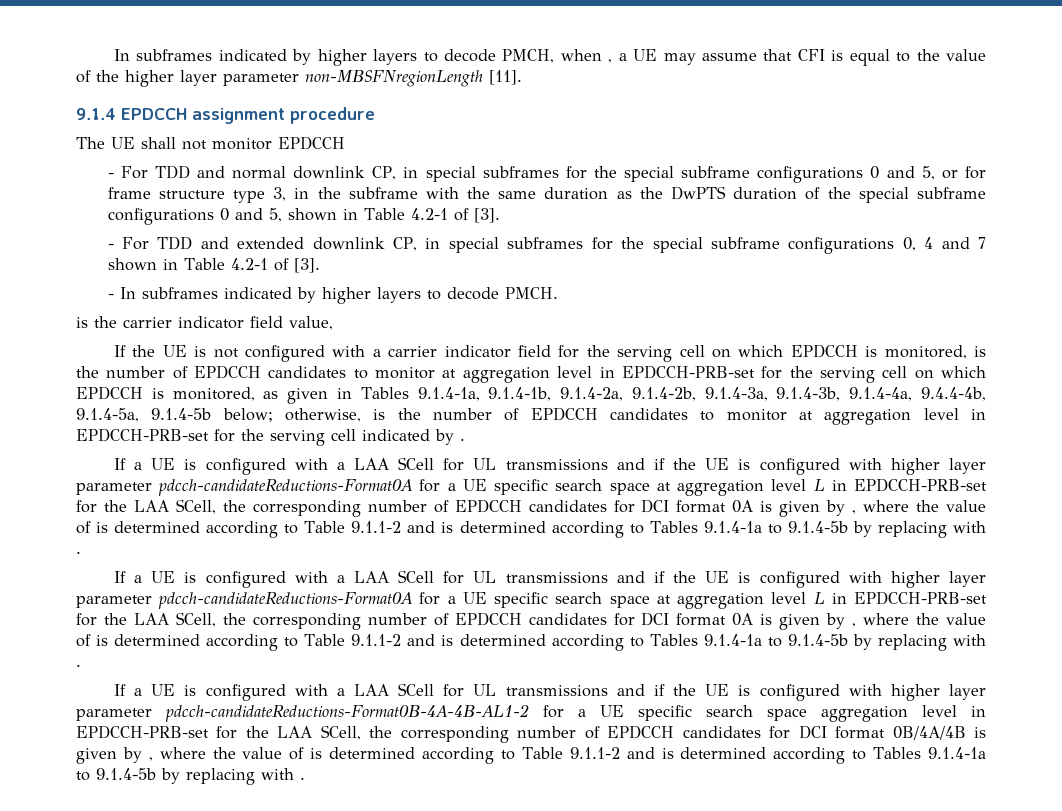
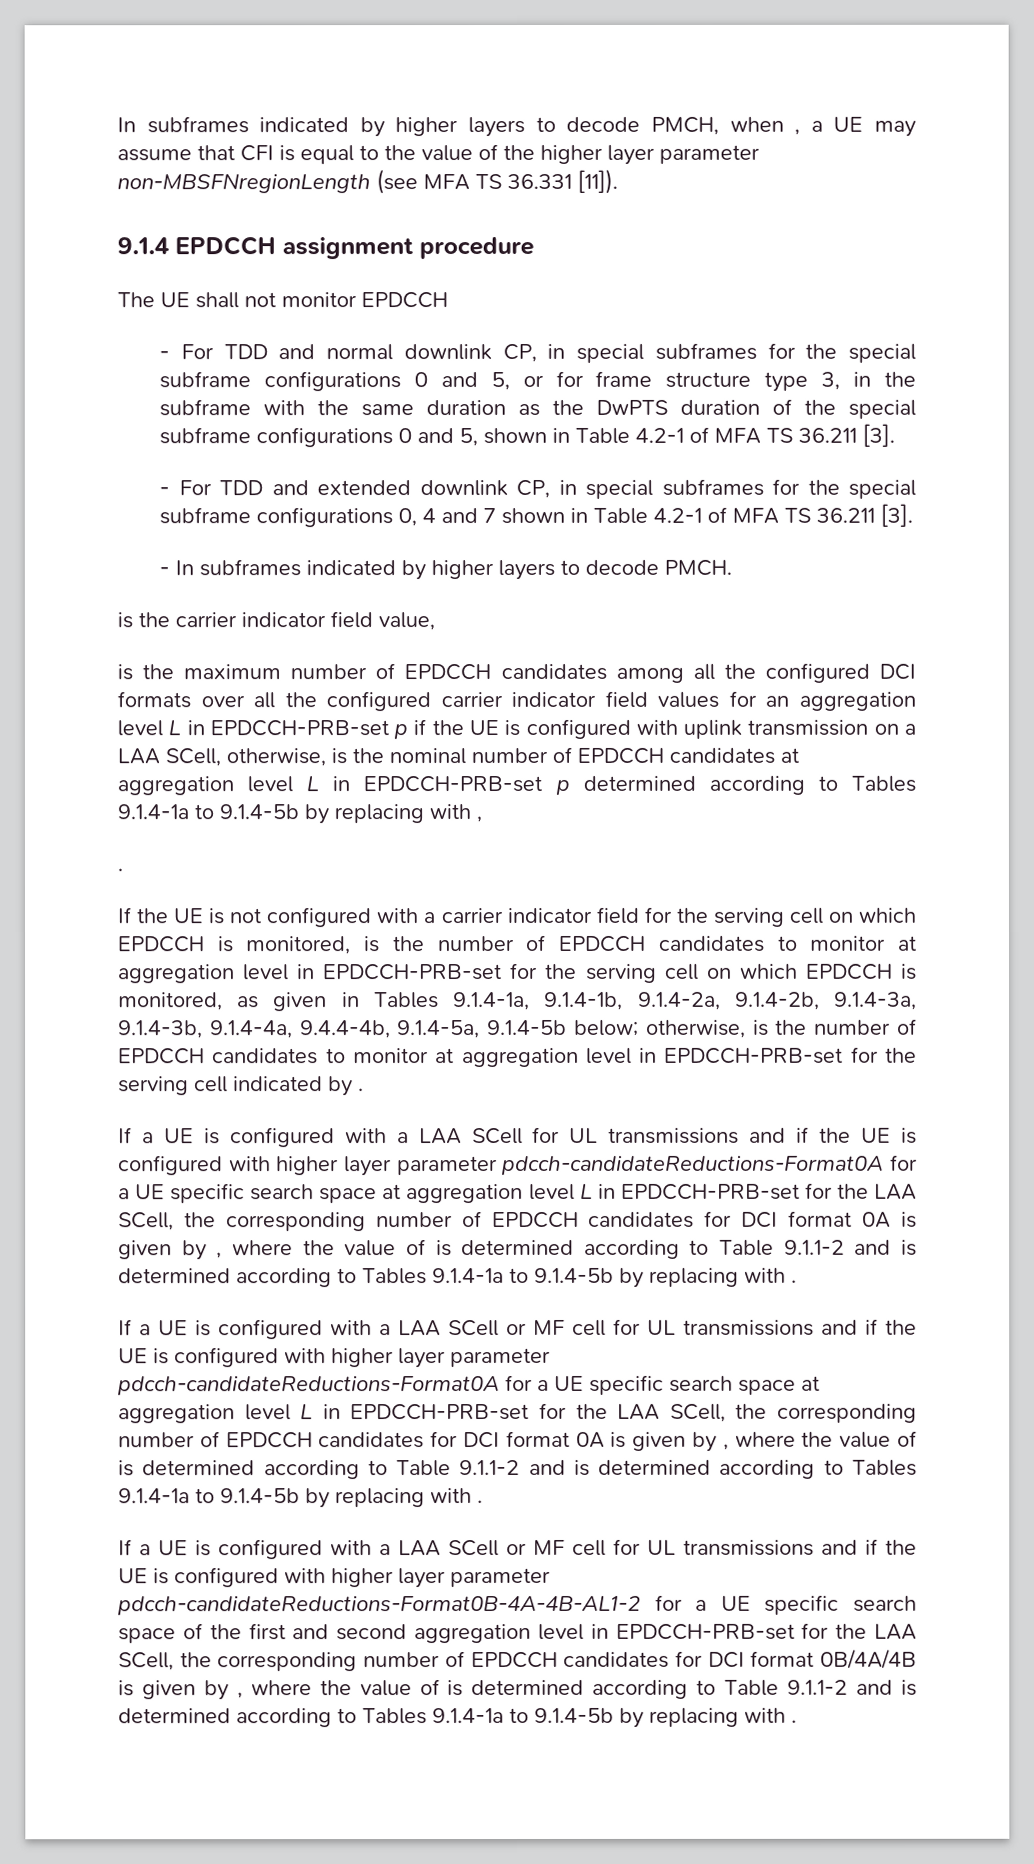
- In subframes indicated by higher layers to decode PMCH, when , a UE may assume that CFI is equal to the value of the higher layer parameter non-MBSFNregionLength [11].
+ In subframes indicated by higher layers to decode PMCH, when , a UE may assume that CFI is equal to the value of the higher layer parameter non-MBSFNregionLength (see MFA TS 36.331 [11]).
- - For TDD and normal downlink CP, in special subframes for the special subframe configurations 0 and 5, or for frame structure type 3, in the subframe with the same duration as the DwPTS duration of the special subframe configurations 0 and 5, shown in Table 4.2-1 of [3].
+ - For TDD and normal downlink CP, in special subframes for the special subframe configurations 0 and 5, or for frame structure type 3, in the subframe with the same duration as the DwPTS duration of the special subframe configurations 0 and 5, shown in Table 4.2-1 of MFA TS 36.211 [3].
- - For TDD and extended downlink CP, in special subframes for the special subframe configurations 0, 4 and 7 shown in Table 4.2-1 of [3].
+ - For TDD and extended downlink CP, in special subframes for the special subframe configurations 0, 4 and 7 shown in Table 4.2-1 of MFA TS 36.211 [3].
+ is the maximum number of EPDCCH candidates among all the configured DCI formats over all the configured carrier indicator field values for an aggregation level L in EPDCCH-PRB-set p if the UE is configured with uplink transmission on a LAA SCell, otherwise, is the nominal number of EPDCCH candidates at aggregation level L in EPDCCH-PRB-set p determined according to Tables 9.1.4-1a to 9.1.4-5b by replacing with ,
+ .
  otherwise, is the number of EPDCCH candidates to monitor at aggregation level in EPDCCH-PRB-set for the serving cell indicated by .
  If a UE is configured with a LAA SCell for UL transmissions and if the UE is configured with higher layer parameter pdcch-candidateReductions-Format0A for a UE specific search space at aggregation level L in EPDCCH-PRB-set for the LAA SCell, the corresponding number of EPDCCH candidates for DCI format 0A is given by , where the value of is determined according to Table 9.1.1-2 and is determined according to Tables 9.1.4-1a to 9.1.4-5b by replacing with .
- If a UE is configured with a LAA SCell for UL transmissions and if the UE is configured with higher layer parameter pdcch-candidateReductions-Format0A for a UE specific search space at aggregation level L in EPDCCH-PRB-set for the LAA SCell, the corresponding number of EPDCCH candidates for DCI format 0A is given by , where the value of is determined according to Table 9.1.1-2 and is determined according to Tables 9.1.4-1a to 9.1.4-5b by replacing with .
+ If a UE is configured with a LAA SCell or MF cell for UL transmissions and if the UE is configured with higher layer parameter pdcch-candidateReductions-Format0A for a UE specific search space at aggregation level L in EPDCCH-PRB-set for the LAA SCell, the corresponding number of EPDCCH candidates for DCI format 0A is given by , where the value of is determined according to Table 9.1.1-2 and is determined according to Tables 9.1.4-1a to 9.1.4-5b by replacing with .
- If a UE is configured with a LAA SCell for UL transmissions and if the UE is configured with higher layer parameter pdcch-candidateReductions-Format0B-4A-4B-AL1-2 for a UE specific search space aggregation level in EPDCCH-PRB-set for the LAA SCell, the corresponding number of EPDCCH candidates for DCI format 0B/4A/4B is given by , where the value of is determined according to Table 9.1.1-2 and is determined according to Tables 9.1.4-1a to 9.1.4-5b by replacing with .
+ If a UE is configured with a LAA SCell or MF cell for UL transmissions and if the UE is configured with higher layer parameter pdcch-candidateReductions-Format0B-4A-4B-AL1-2 for a UE specific search space of the first and second aggregation level in EPDCCH-PRB-set for the LAA SCell, the corresponding number of EPDCCH candidates for DCI format 0B/4A/4B is given by , where the value of is determined according to Table 9.1.1-2 and is determined according to Tables 9.1.4-1a to 9.1.4-5b by replacing with .

